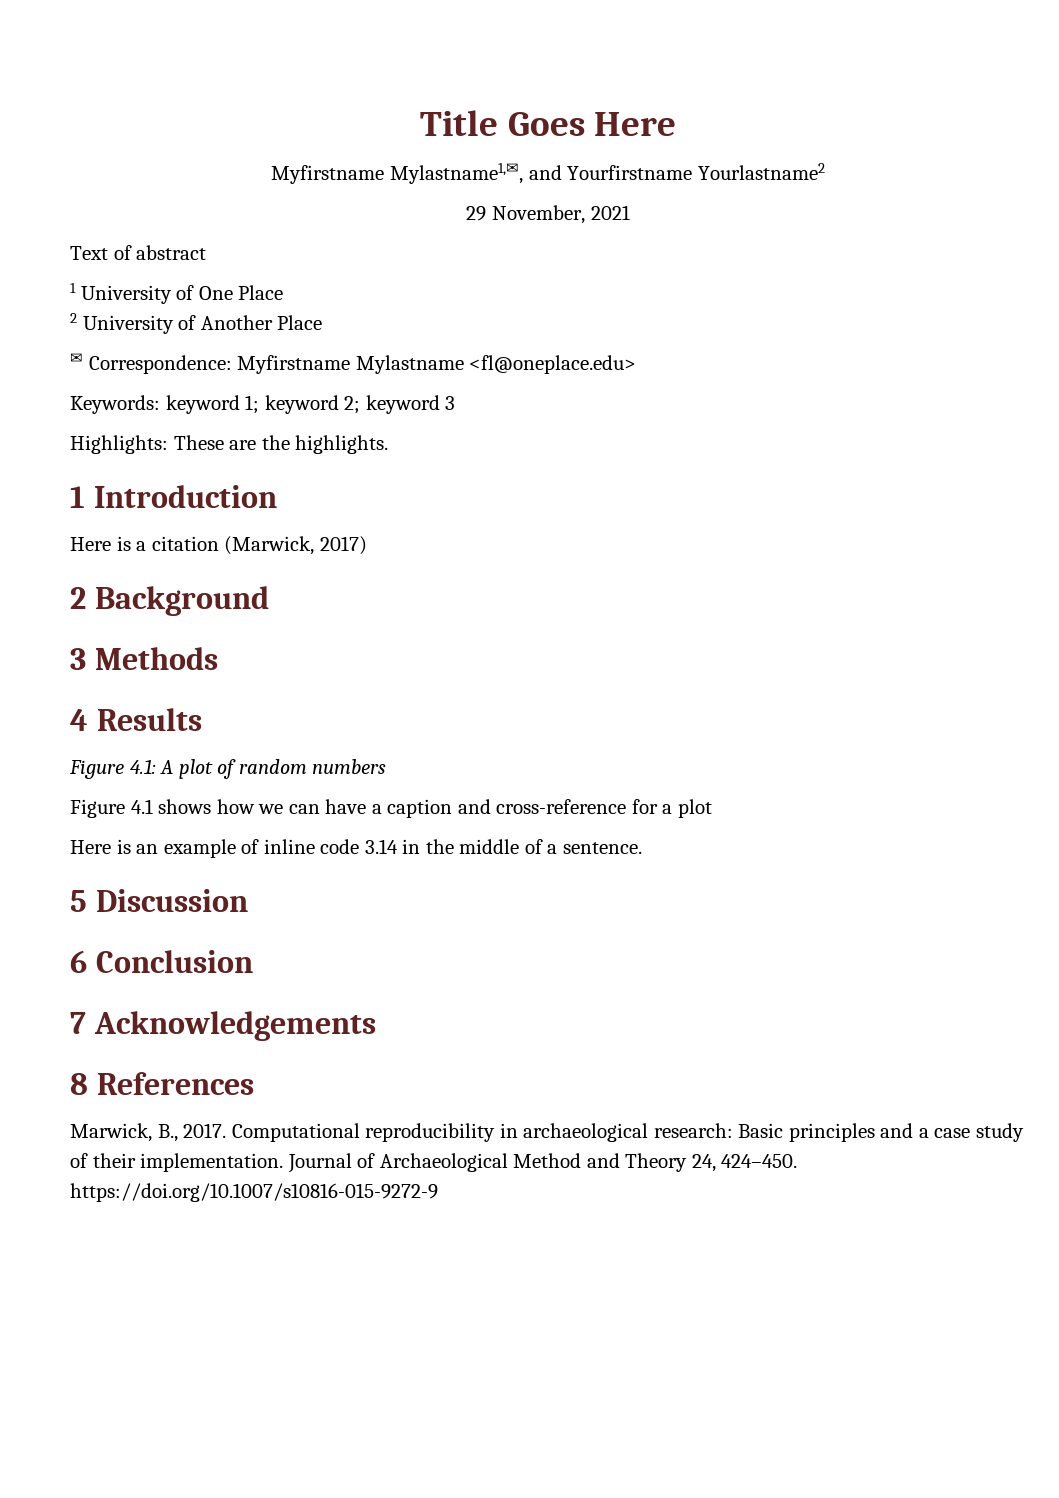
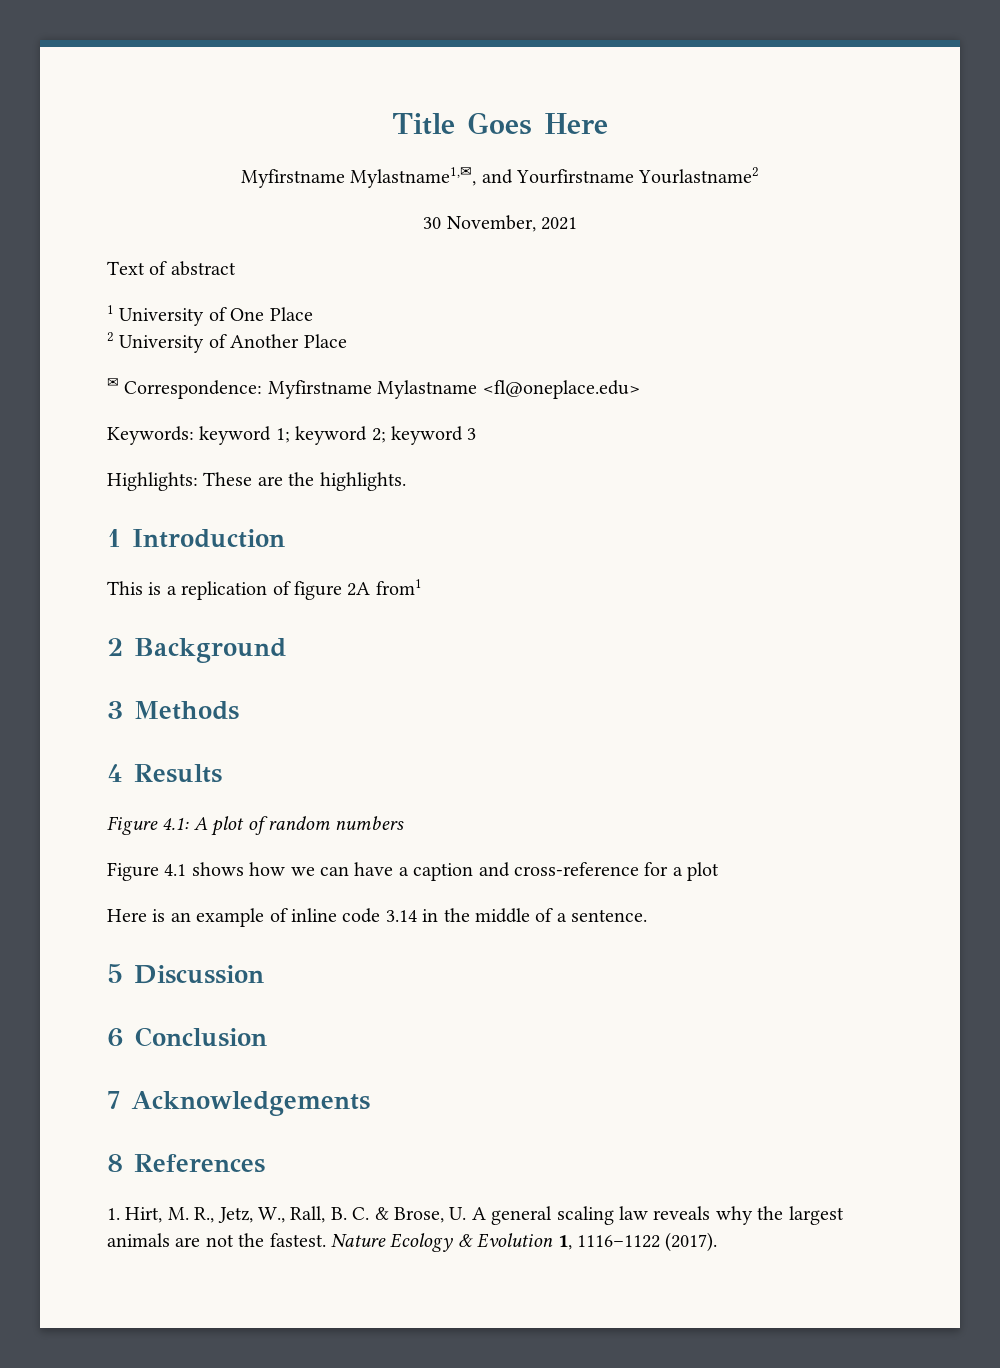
- 29 November, 2021
+ 30 November, 2021
- Here is a citation (Marwick, 2017)
+ This is a replication of figure 2A from1
- Marwick, B., 2017. Computational reproducibility in archaeological research: Basic principles and a case study of their implementation. Journal of Archaeological Method and Theory 24, 424–450. https://doi.org/10.1007/s10816-015-9272-9
+ 1. Hirt, M. R., Jetz, W., Rall, B. C. & Brose, U. A general scaling law reveals why the largest animals are not the fastest. Nature Ecology & Evolution 1, 1116–1122 (2017).

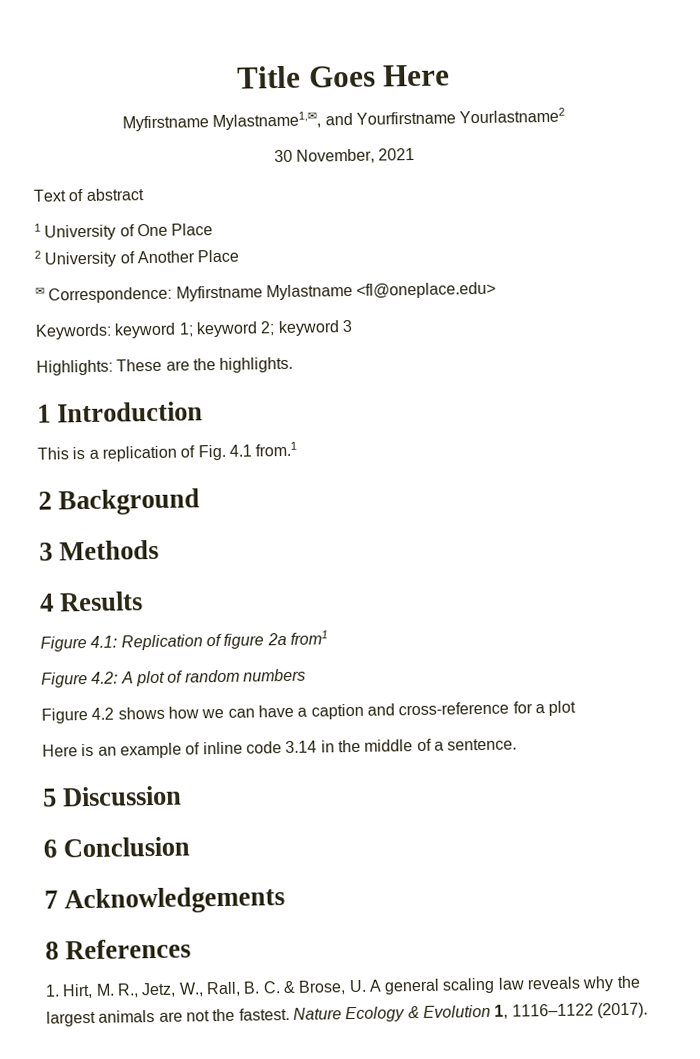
- This is a replication of figure 2A from1
+ This is a replication of Fig. 4.1 from.1
- Figure 4.1: A plot of random numbers
+ Figure 4.1: Replication of figure 2a from1
+ Figure 4.2: A plot of random numbers
- Figure 4.1 shows how we can have a caption and cross-reference for a plot
+ Figure 4.2 shows how we can have a caption and cross-reference for a plot

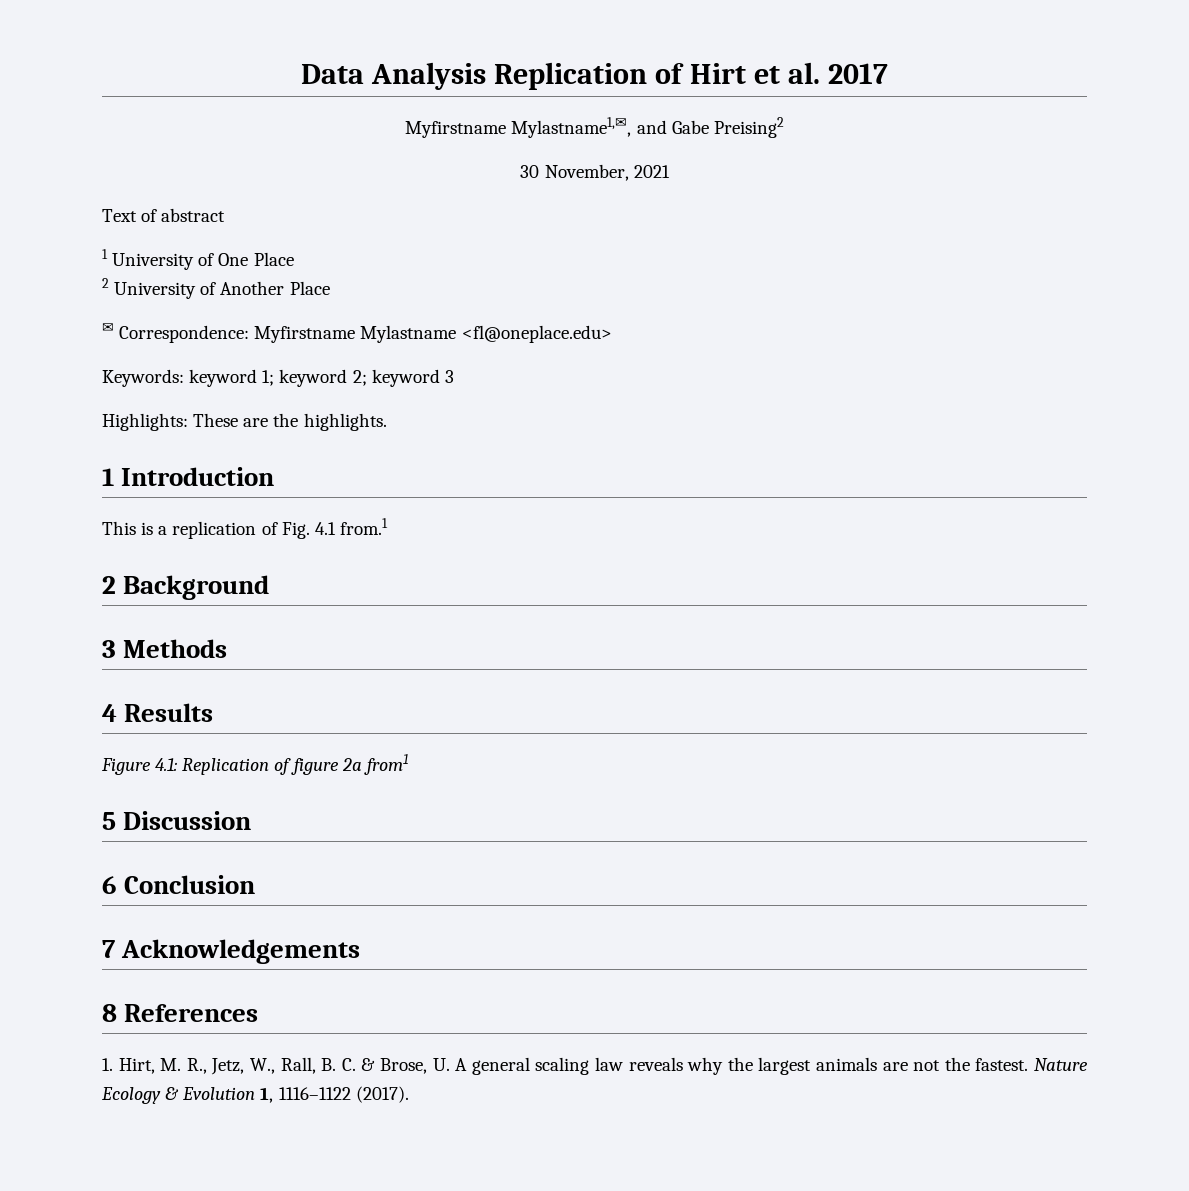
- Title Goes Here
+ Data Analysis Replication of Hirt et al. 2017
- Myfirstname Mylastname1,✉, and Yourfirstname Yourlastname2
+ Myfirstname Mylastname1,✉, and Gabe Preising2
- Figure 4.2: A plot of random numbers
- Figure 4.2 shows how we can have a caption and cross-reference for a plot
- Here is an example of inline code 3.14 in the middle of a sentence.

